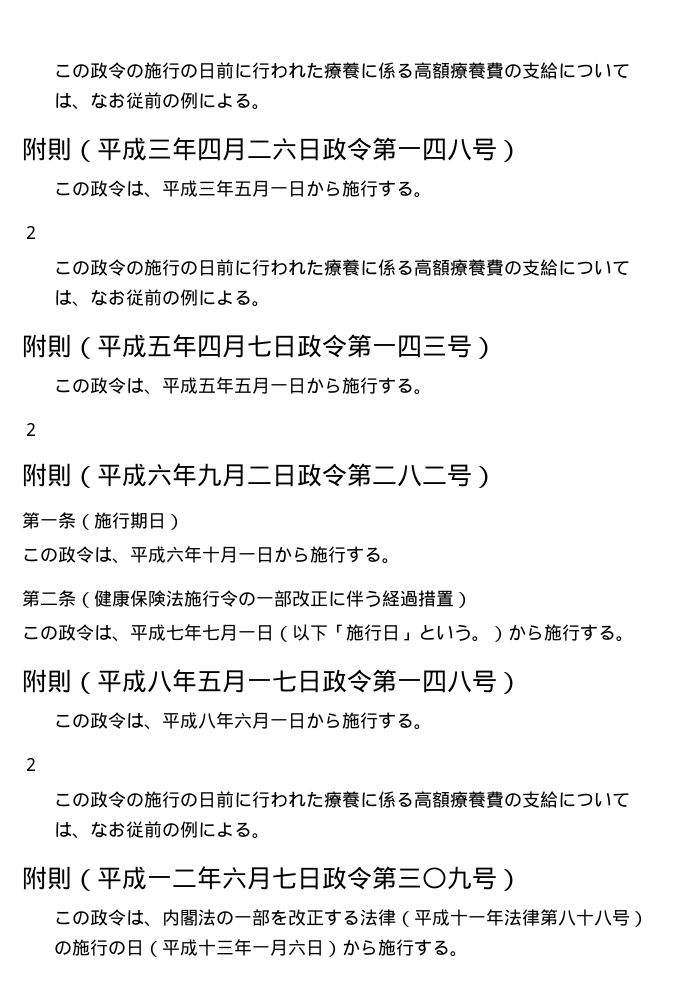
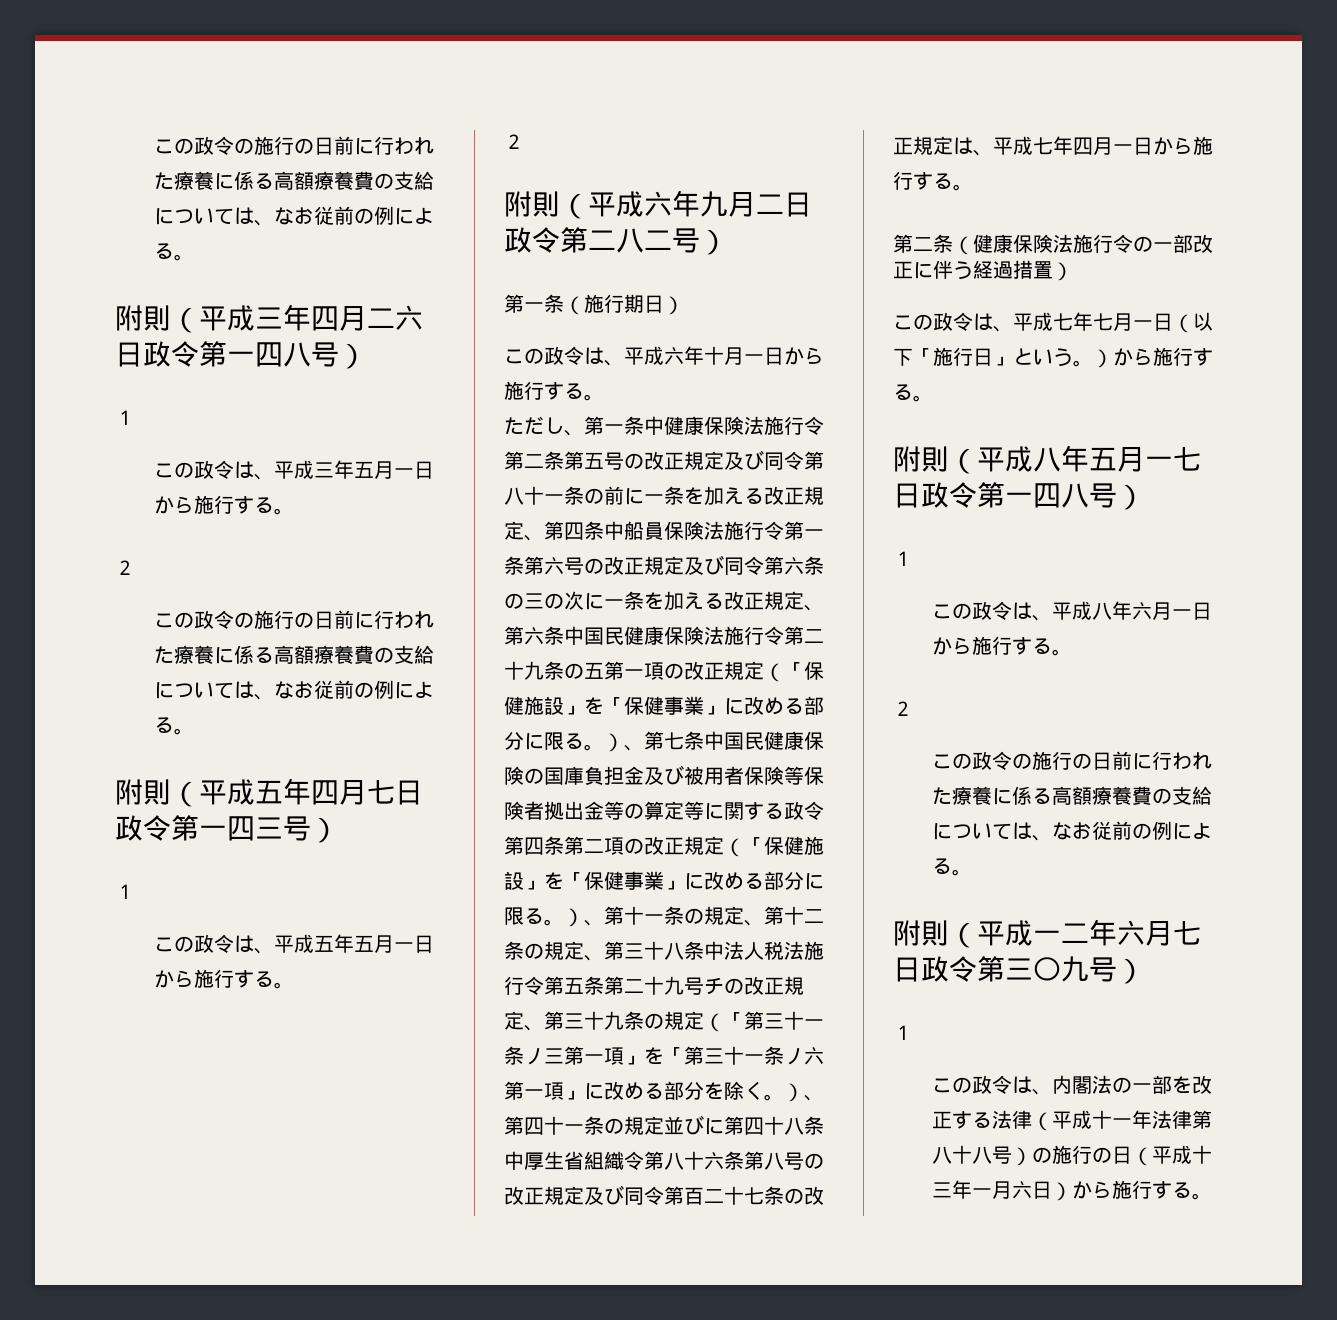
  附則（平成三年四月二六日政令第一四八号）
+ １
  附則（平成五年四月七日政令第一四三号）
+ １
+ ただし、第一条中健康保険法施行令第二条第五号の改正規定及び同令第八十一条の前に一条を加える改正規定、第四条中船員保険法施行令第一条第六号の改正規定及び同令第六条の三の次に一条を加える改正規定、第六条中国民健康保険法施行令第二十九条の五第一項の改正規定（「保健施設」を「保健事業」に改める部分に限る。）、第七条中国民健康保険の国庫負担金及び被用者保険等保険者拠出金等の算定等に関する政令第四条第二項の改正規定（「保健施設」を「保健事業」に改める部分に限る。）、第十一条の規定、第十二条の規定、第三十八条中法人税法施行令第五条第二十九号チの改正規定、第三十九条の規定（「第三十一条ノ三第一項」を「第三十一条ノ六第一項」に改める部分を除く。）、第四十一条の規定並びに第四十八条中厚生省組織令第八十六条第八号の改正規定及び同令第百二十七条の改正規定は、平成七年四月一日から施行する。
  附則（平成八年五月一七日政令第一四八号）
+ １
  附則（平成一二年六月七日政令第三〇九号）
+ １

